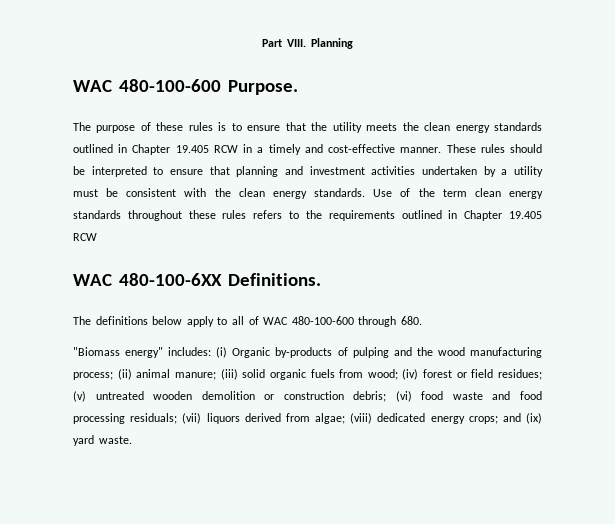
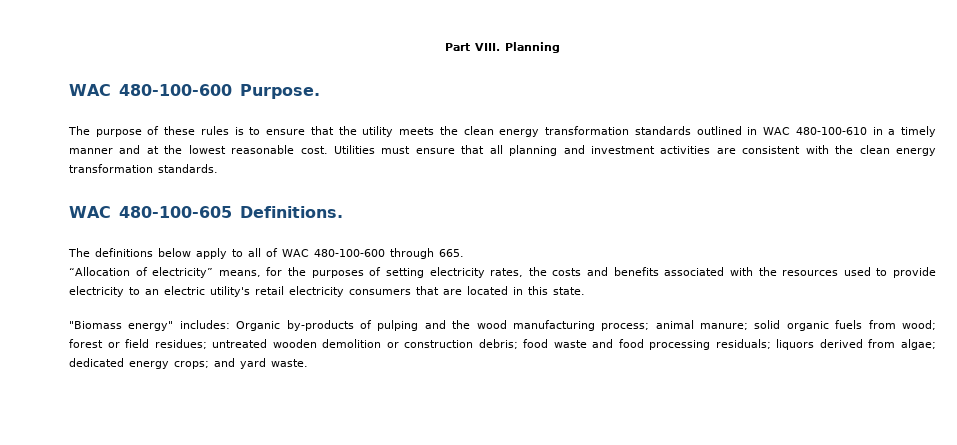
- The purpose of these rules is to ensure that the utility meets the clean energy standards outlined in Chapter 19.405 RCW in a timely and cost-effective manner. These rules should be interpreted to ensure that planning and investment activities undertaken by a utility must be consistent with the clean energy standards. Use of the term clean energy standards throughout these rules refers to the requirements outlined in Chapter 19.405 RCW
- WAC 480-100-6XX Definitions.
+ The purpose of these rules is to ensure that the utility meets the clean energy transformation standards outlined in WAC 480-100-610 in a timely manner and at the lowest reasonable cost. Utilities must ensure that all planning and investment activities are consistent with the clean energy transformation standards.
+ WAC 480-100-605 Definitions.
- The definitions below apply to all of WAC 480-100-600 through 680.
+ The definitions below apply to all of WAC 480-100-600 through 665.
+ “Allocation of electricity” means, for the purposes of setting electricity rates, the costs and benefits associated with the resources used to provide electricity to an electric utility's retail electricity consumers that are located in this state.
- "Biomass energy" includes: (i) Organic by-products of pulping and the wood manufacturing process; (ii) animal manure; (iii) solid organic fuels from wood; (iv) forest or field residues; (v) untreated wooden demolition or construction debris; (vi) food waste and food processing residuals; (vii) liquors derived from algae; (viii) dedicated energy crops; and (ix) yard waste.
+ "Biomass energy" includes: Organic by-products of pulping and the wood manufacturing process; animal manure; solid organic fuels from wood; forest or field residues; untreated wooden demolition or construction debris; food waste and food processing residuals; liquors derived from algae; dedicated energy crops; and yard waste.

